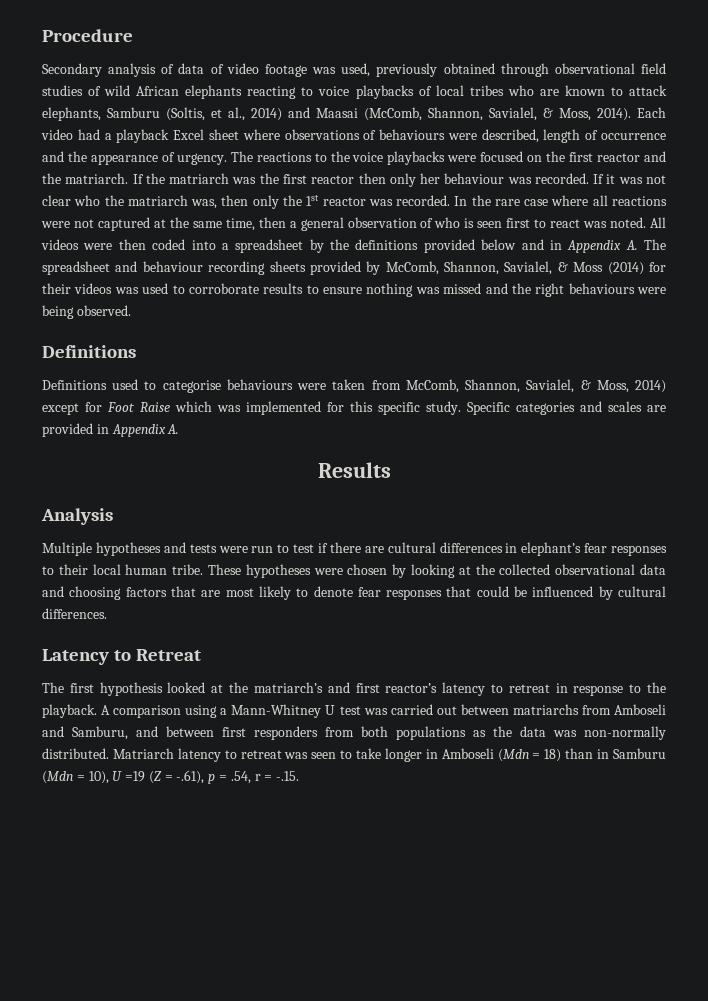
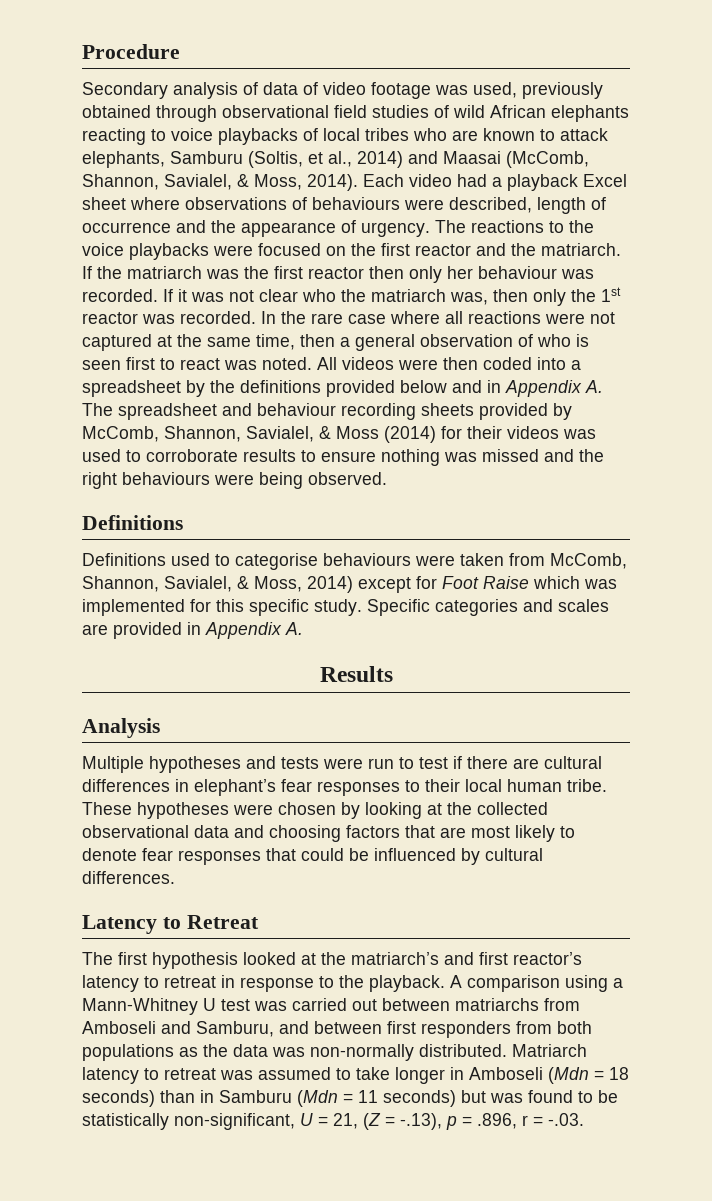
- Matriarch latency to retreat was seen to take longer in Amboseli (Mdn = 18) than in Samburu (Mdn = 10), U =19 (Z = -.61), p = .54, r = -.15.
+ Matriarch latency to retreat was assumed to take longer in Amboseli (Mdn = 18 seconds) than in Samburu (Mdn = 11 seconds) but was found to be statistically non-significant, U = 21, (Z = -.13), p = .896, r = -.03.

